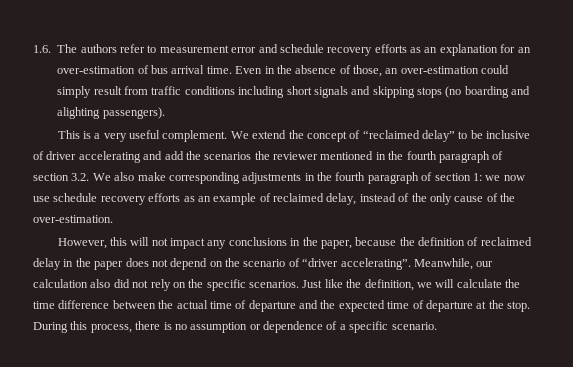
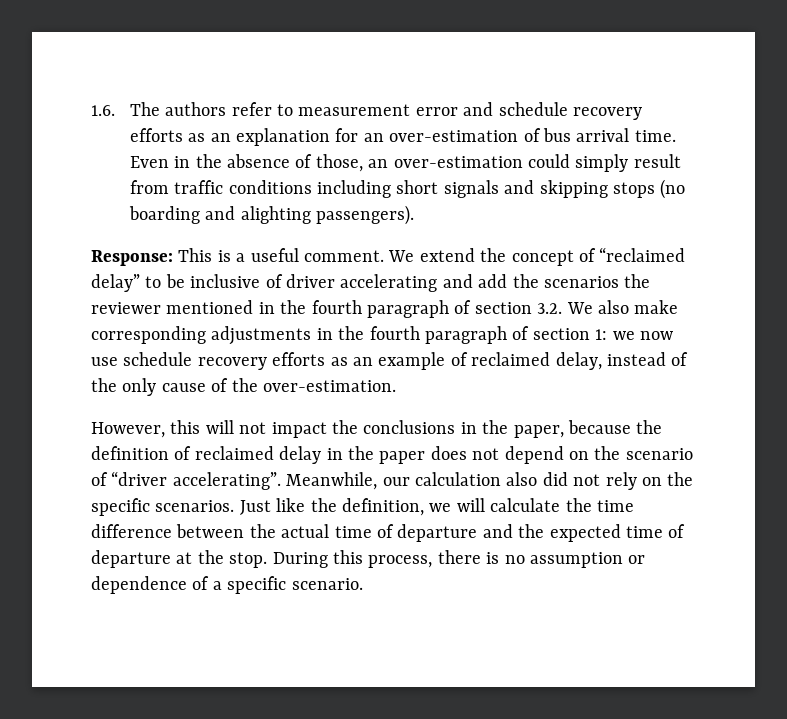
- This is a very useful complement.
+ Response: This is a useful comment.
- However, this will not impact any conclusions in the paper, because the definition of reclaimed delay in the paper does not depend on the scenario of “driver accelerating”.
+ However, this will not impact the conclusions in the paper, because the definition of reclaimed delay in the paper does not depend on the scenario of “driver accelerating”.

